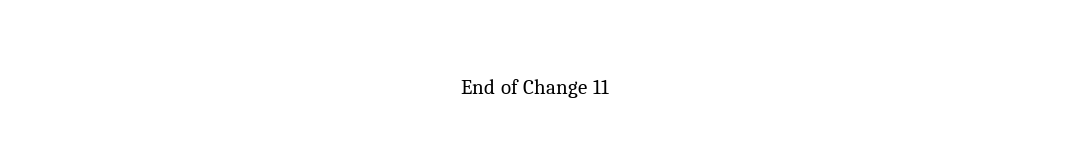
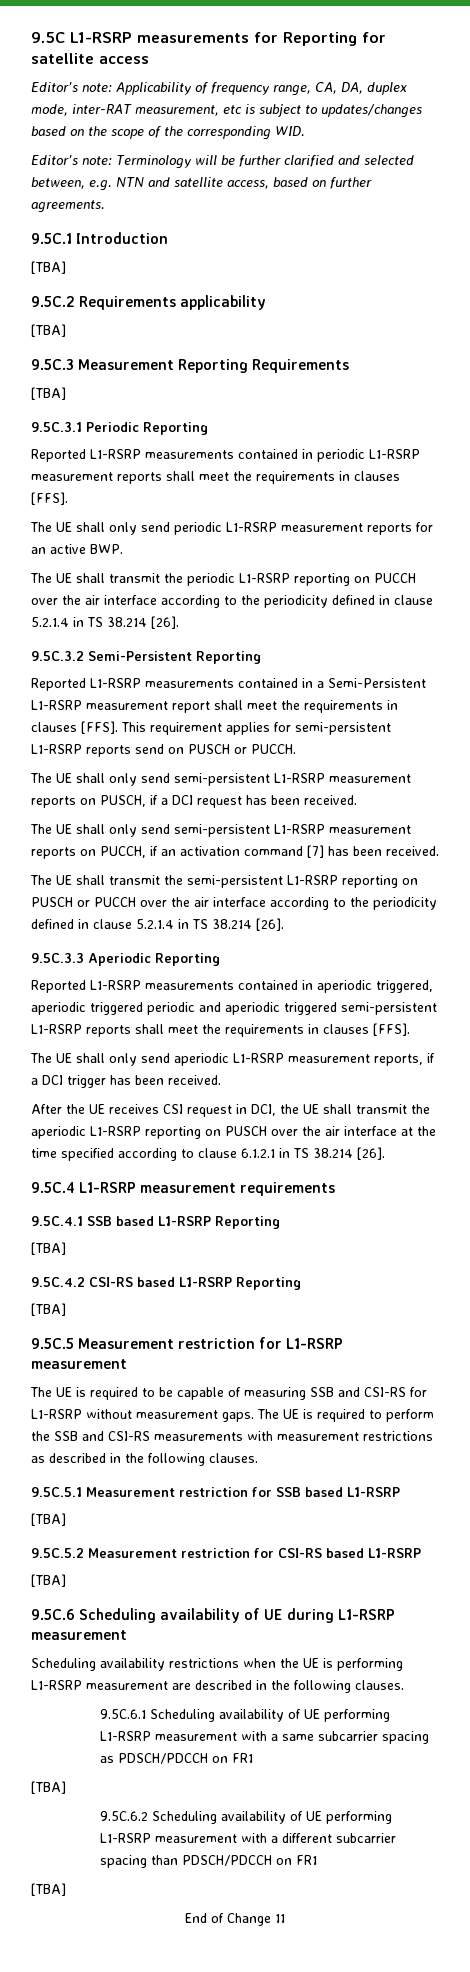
+ 9.5C L1-RSRP measurements for Reporting for satellite access
+ Editor’s note: Applicability of frequency range, CA, DA, duplex mode, inter-RAT measurement, etc is subject to updates/changes based on the scope of the corresponding WID.
+ Editor’s note: Terminology will be further clarified and selected between, e.g. NTN and satellite access, based on further agreements.
+ 9.5C.1 Introduction
+ [TBA]
+ 9.5C.2 Requirements applicability
+ [TBA]
+ 9.5C.3 Measurement Reporting Requirements
+ [TBA]
+ 9.5C.3.1 Periodic Reporting
+ Reported L1-RSRP measurements contained in periodic L1-RSRP measurement reports shall meet the requirements in clauses [FFS].
+ The UE shall only send periodic L1-RSRP measurement reports for an active BWP.
+ The UE shall transmit the periodic L1-RSRP reporting on PUCCH over the air interface according to the periodicity defined in clause 5.2.1.4 in TS 38.214 [26].
+ 9.5C.3.2 Semi-Persistent Reporting
+ Reported L1-RSRP measurements contained in a Semi-Persistent L1-RSRP measurement report shall meet the requirements in clauses [FFS]. This requirement applies for semi-persistent L1-RSRP reports send on PUSCH or PUCCH.
+ The UE shall only send semi-persistent L1-RSRP measurement reports on PUSCH, if a DCI request has been received.
+ The UE shall only send semi-persistent L1-RSRP measurement reports on PUCCH, if an activation command [7] has been received.
+ The UE shall transmit the semi-persistent L1-RSRP reporting on PUSCH or PUCCH over the air interface according to the periodicity defined in clause 5.2.1.4 in TS 38.214 [26].
+ 9.5C.3.3 Aperiodic Reporting
+ Reported L1-RSRP measurements contained in aperiodic triggered, aperiodic triggered periodic and aperiodic triggered semi-persistent L1-RSRP reports shall meet the requirements in clauses [FFS].
+ The UE shall only send aperiodic L1-RSRP measurement reports, if a DCI trigger has been received.
+ After the UE receives CSI request in DCI, the UE shall transmit the aperiodic L1-RSRP reporting on PUSCH over the air interface at the time specified according to clause 6.1.2.1 in TS 38.214 [26].
+ 9.5C.4 L1-RSRP measurement requirements
+ 9.5C.4.1 SSB based L1-RSRP Reporting
+ [TBA]
+ 9.5C.4.2 CSI-RS based L1-RSRP Reporting
+ [TBA]
+ 9.5C.5 Measurement restriction for L1-RSRP measurement
+ The UE is required to be capable of measuring SSB and CSI-RS for L1-RSRP without measurement gaps. The UE is required to perform the SSB and CSI-RS measurements with measurement restrictions as described in the following clauses.
+ 9.5C.5.1 Measurement restriction for SSB based L1-RSRP
+ [TBA]
+ 9.5C.5.2 Measurement restriction for CSI-RS based L1-RSRP
+ [TBA]
+ 9.5C.6 Scheduling availability of UE during L1-RSRP measurement
+ Scheduling availability restrictions when the UE is performing L1-RSRP measurement are described in the following clauses.
+ 9.5C.6.1 Scheduling availability of UE performing L1-RSRP measurement with a same subcarrier spacing as PDSCH/PDCCH on FR1
+ [TBA]
+ 9.5C.6.2 Scheduling availability of UE performing L1-RSRP measurement with a different subcarrier spacing than PDSCH/PDCCH on FR1
+ [TBA]

